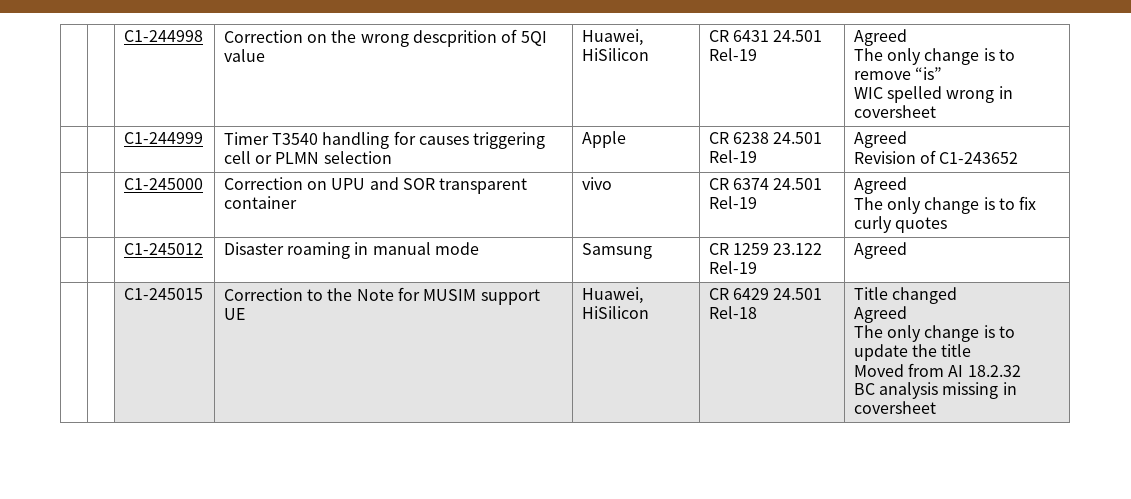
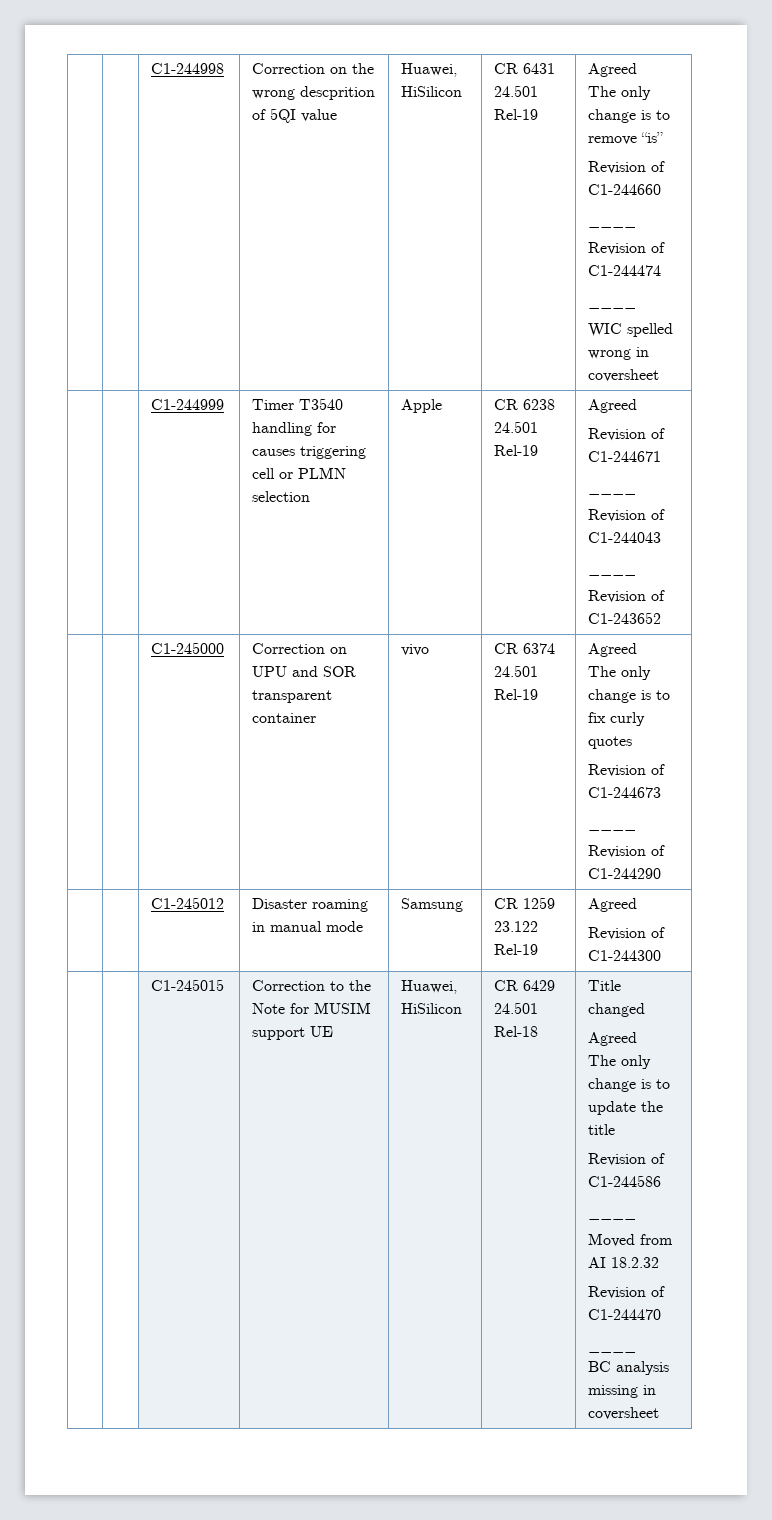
  | | C1-244998 | Correction on the wrong descprition of 5QI value | Huawei, HiSilicon | CR 6431 24.501 Rel-19 | Agreed
  The only change is to remove “is”
+ Revision of C1-244660
+ ____
+ Revision of C1-244474
+ ____
  | | C1-244999 | Timer T3540 handling for causes triggering cell or PLMN selection | Apple | CR 6238 24.501 Rel-19 | Agreed
+ Revision of C1-244671
+ ____
+ Revision of C1-244043
+ ____
  | | C1-245000 | Correction on UPU and SOR transparent container | vivo | CR 6374 24.501 Rel-19 | Agreed
  The only change is to fix curly quotes
+ Revision of C1-244673
+ ____
+ Revision of C1-244290
  | | C1-245012 | Disaster roaming in manual mode | Samsung | CR 1259 23.122 Rel-19 | Agreed
+ Revision of C1-244300
+ Revision of C1-244586
+ ____
+ Revision of C1-244470
+ ____

